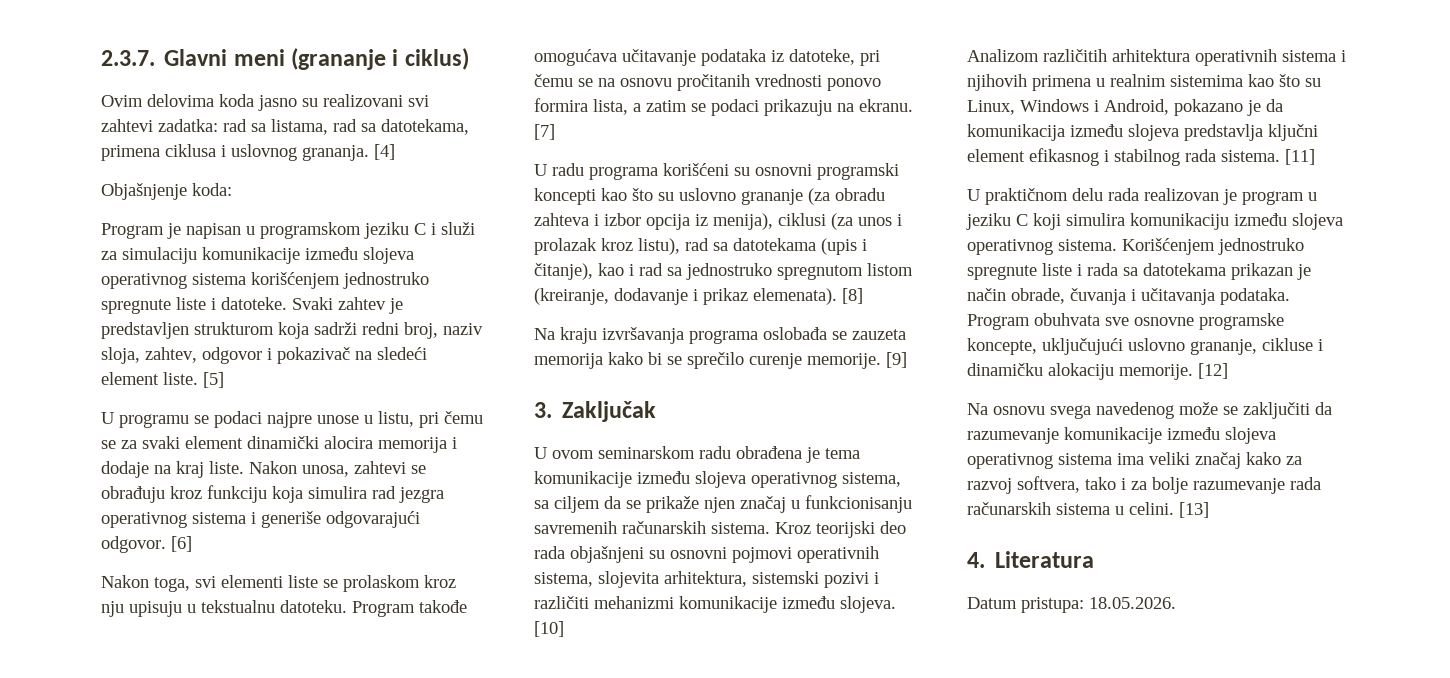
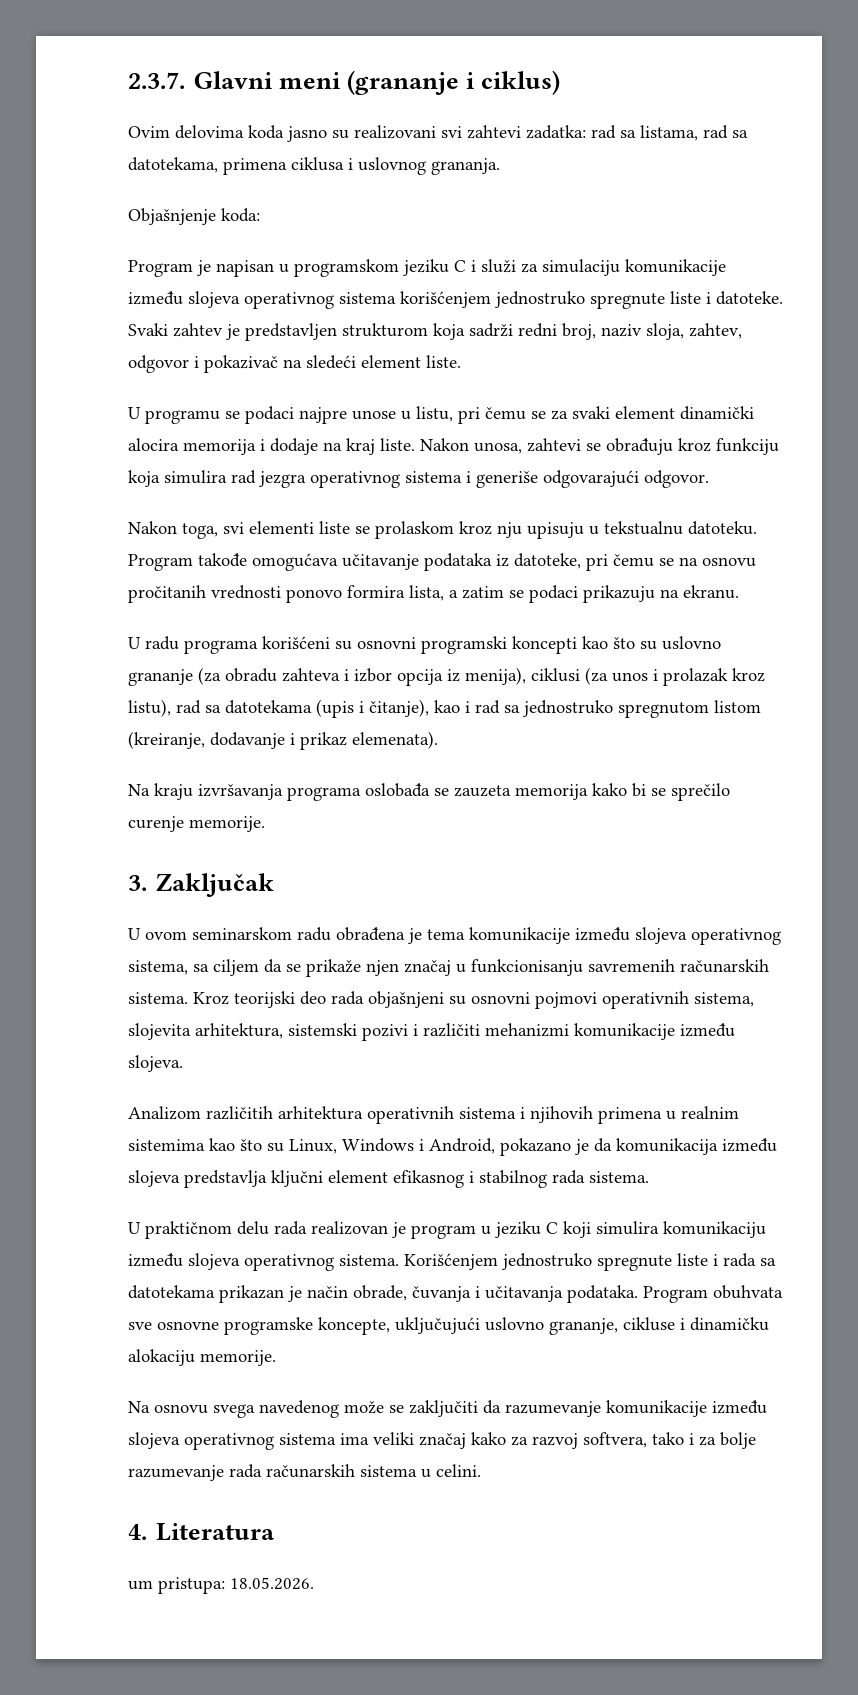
- [4]
- [5]
- [6]
- [7]
- [8]
- [9]
- [10]
- [11]
- [12]
- [13]
- Datum pristupa: 18.05.2026.
+ um pristupa: 18.05.2026.

